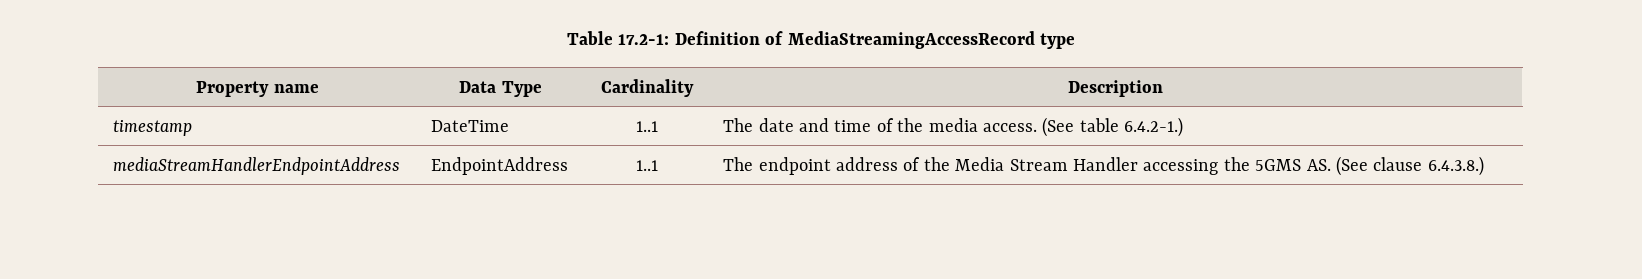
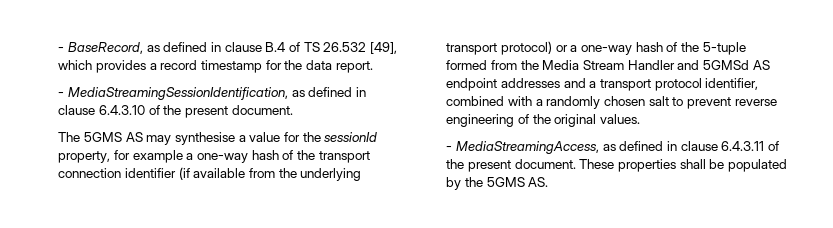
- Table 17.2-1: Definition of MediaStreamingAccessRecord type
- Property name | Data Type | Cardinality | Description
- timestamp | DateTime | 1..1 | The date and time of the media access. (See table 6.4.2-1.)
- mediaStreamHandlerEndpointAddress | EndpointAddress | 1..1 | The endpoint address of the Media Stream Handler accessing the 5GMS AS. (See clause 6.4.3.8.)
+ - BaseRecord, as defined in clause B.4 of TS 26.532 [49], which provides a record timestamp for the data report.
+ - MediaStreamingSessionIdentification, as defined in clause 6.4.3.10 of the present document.
+ The 5GMS AS may synthesise a value for the sessionId property, for example a one-way hash of the transport connection identifier (if available from the underlying transport protocol) or a one-way hash of the 5-tuple formed from the Media Stream Handler and 5GMSd AS endpoint addresses and a transport protocol identifier, combined with a randomly chosen salt to prevent reverse engineering of the original values.
+ - MediaStreamingAccess, as defined in clause 6.4.3.11 of the present document. These properties shall be populated by the 5GMS AS.

